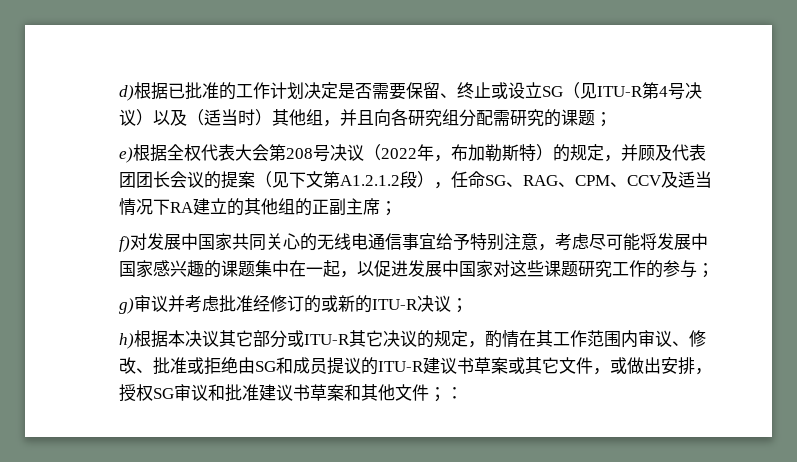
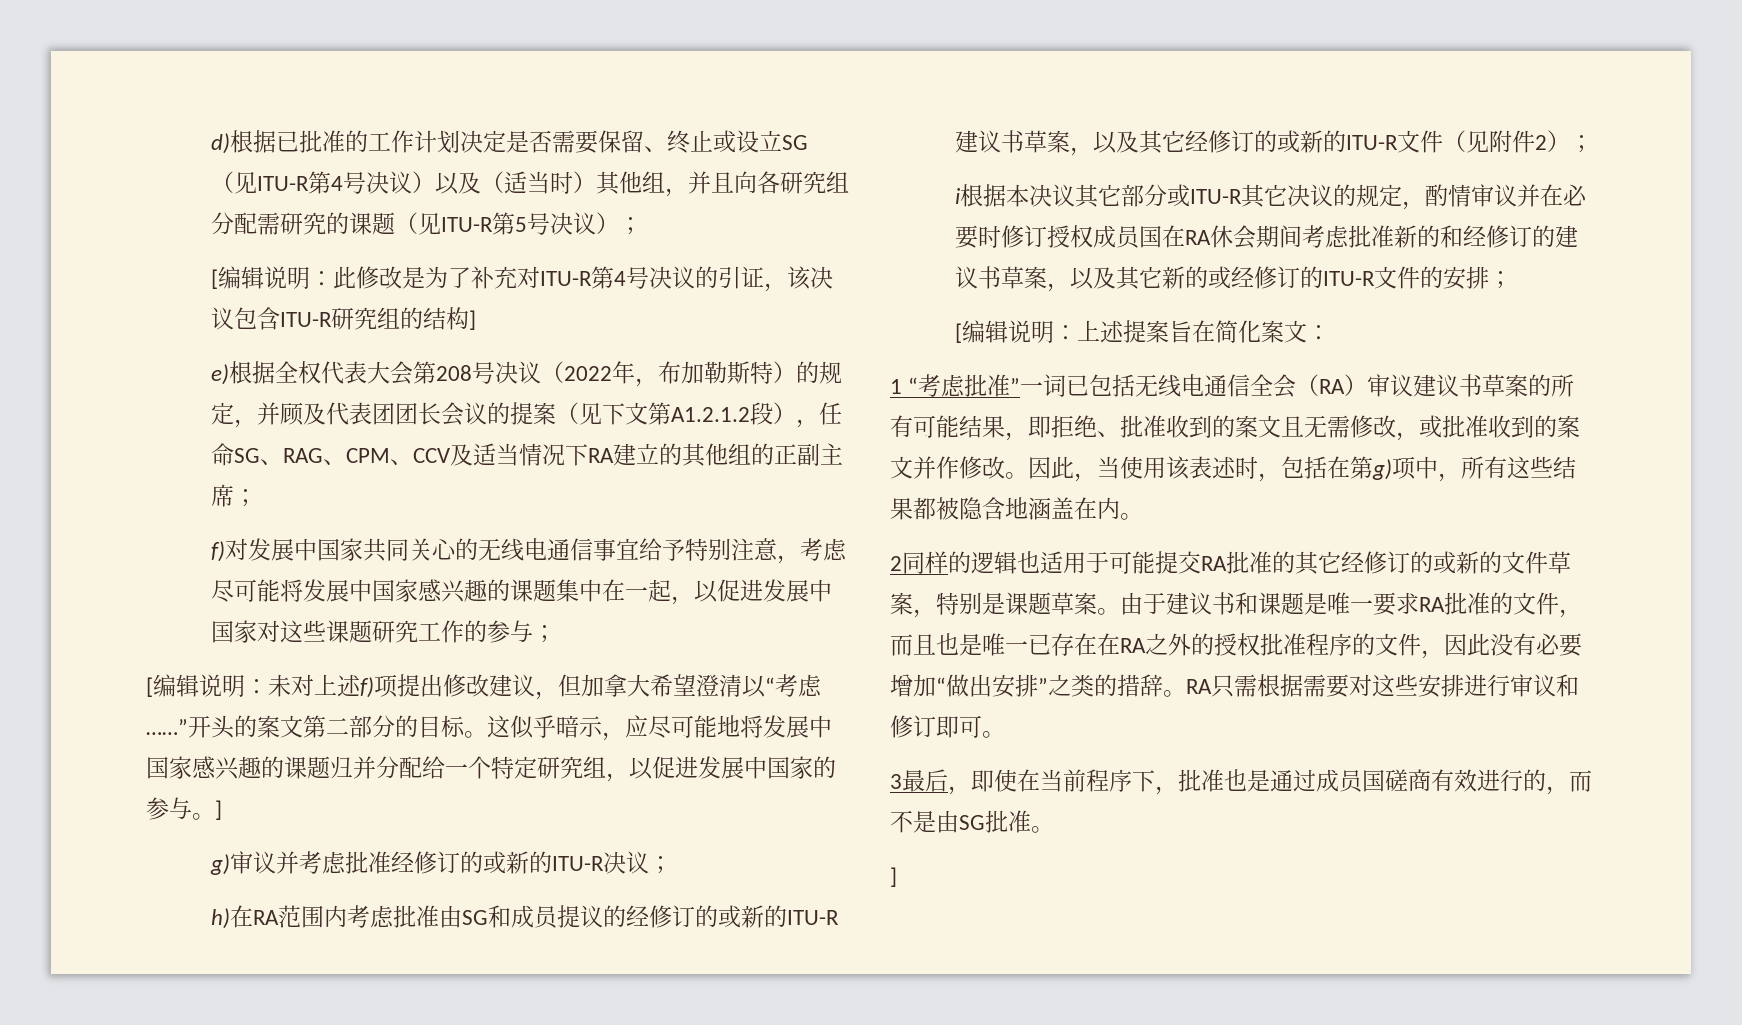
- d)根据已批准的工作计划决定是否需要保留、终止或设立SG（见ITU-R第4号决议）以及（适当时）其他组，并且向各研究组分配需研究的课题；
+ d)根据已批准的工作计划决定是否需要保留、终止或设立SG（见ITU-R第4号决议）以及（适当时）其他组，并且向各研究组分配需研究的课题（见ITU-R第5号决议）；
+ [编辑说明：此修改是为了补充对ITU-R第4号决议的引证，该决议包含ITU-R研究组的结构]
+ [编辑说明：未对上述f)项提出修改建议，但加拿大希望澄清以“考虑……”开头的案文第二部分的目标。这似乎暗示，应尽可能地将发展中国家感兴趣的课题归并分配给一个特定研究组，以促进发展中国家的参与。]
- h)根据本决议其它部分或ITU-R其它决议的规定，酌情在其工作范围内审议、修改、批准或拒绝由SG和成员提议的ITU-R建议书草案或其它文件，或做出安排，授权SG审议和批准建议书草案和其他文件；：
+ h)在RA范围内考虑批准由SG和成员提议的经修订的或新的ITU-R建议书草案，以及其它经修订的或新的ITU-R文件（见附件2）；
+ i根据本决议其它部分或ITU-R其它决议的规定，酌情审议并在必要时修订授权成员国在RA休会期间考虑批准新的和经修订的建议书草案，以及其它新的或经修订的ITU-R文件的安排；
+ [编辑说明：上述提案旨在简化案文：
+ 1 “考虑批准”一词已包括无线电通信全会（RA）审议建议书草案的所有可能结果，即拒绝、批准收到的案文且无需修改，或批准收到的案文并作修改。因此，当使用该表述时，包括在第g)项中，所有这些结果都被隐含地涵盖在内。
+ 2同样的逻辑也适用于可能提交RA批准的其它经修订的或新的文件草案，特别是课题草案。由于建议书和课题是唯一要求RA批准的文件，而且也是唯一已存在在RA之外的授权批准程序的文件，因此没有必要增加“做出安排”之类的措辞。RA只需根据需要对这些安排进行审议和修订即可。
+ 3最后，即使在当前程序下，批准也是通过成员国磋商有效进行的，而不是由SG批准。
+ ]

